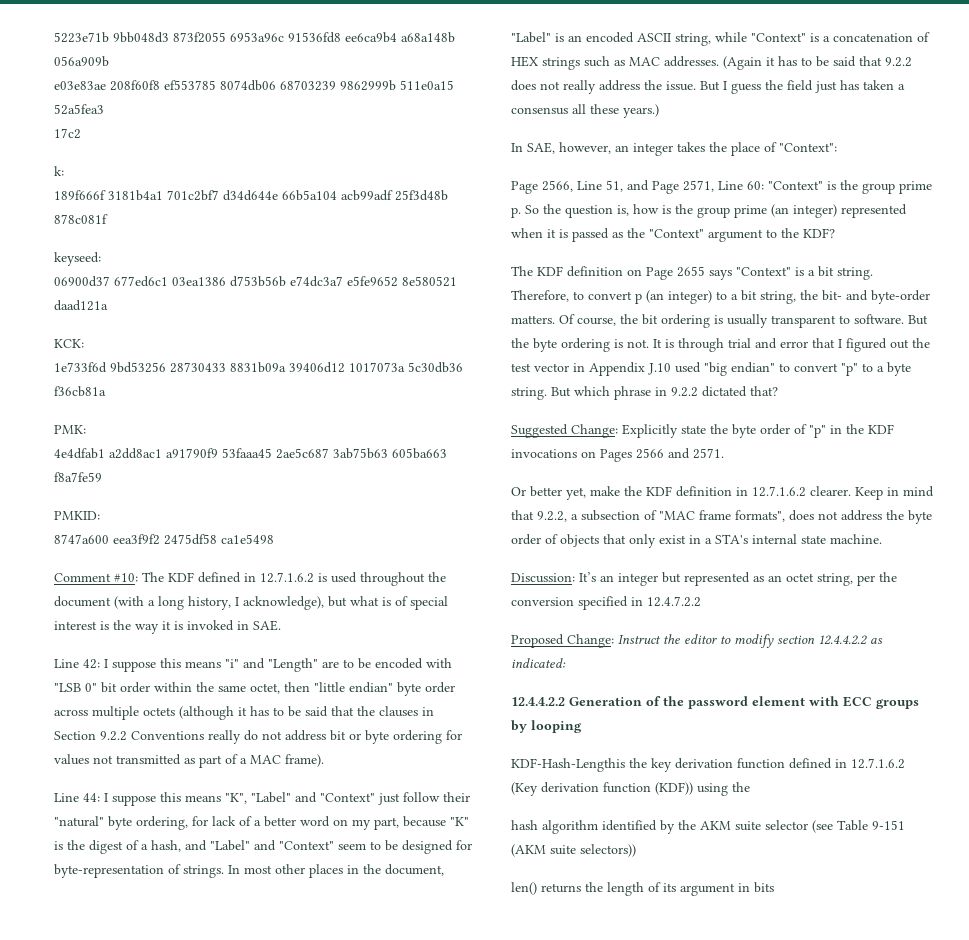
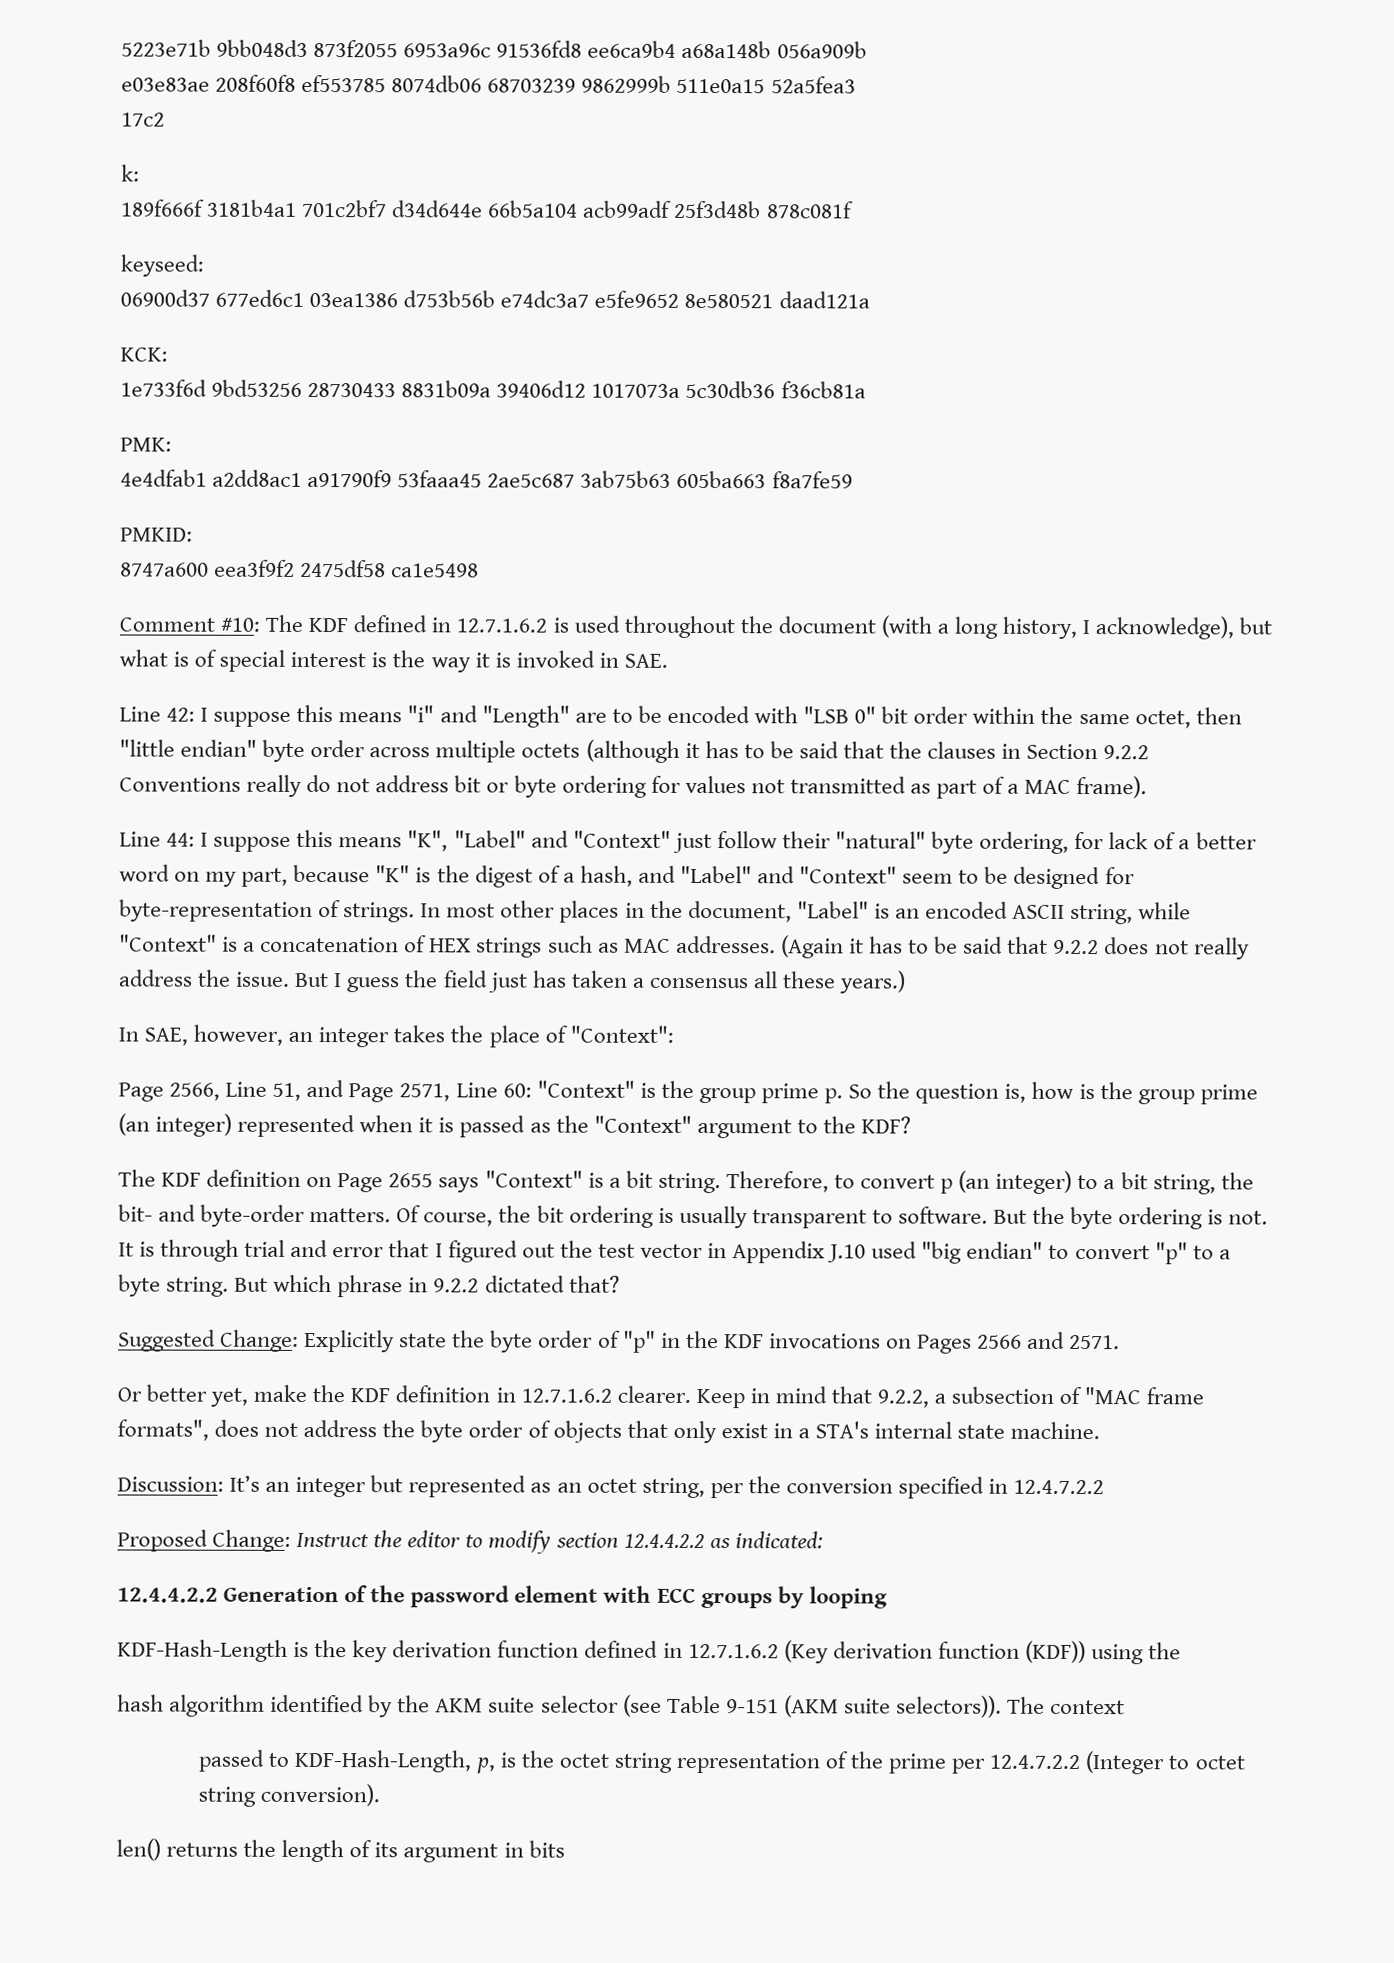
- KDF-Hash-Lengthis the key derivation function defined in 12.7.1.6.2 (Key derivation function (KDF)) using the
+ KDF-Hash-Length is the key derivation function defined in 12.7.1.6.2 (Key derivation function (KDF)) using the
- hash algorithm identified by the AKM suite selector (see Table 9-151 (AKM suite selectors))
+ hash algorithm identified by the AKM suite selector (see Table 9-151 (AKM suite selectors)). The context
+ passed to KDF-Hash-Length, p, is the octet string representation of the prime per 12.4.7.2.2 (Integer to octet string conversion).

